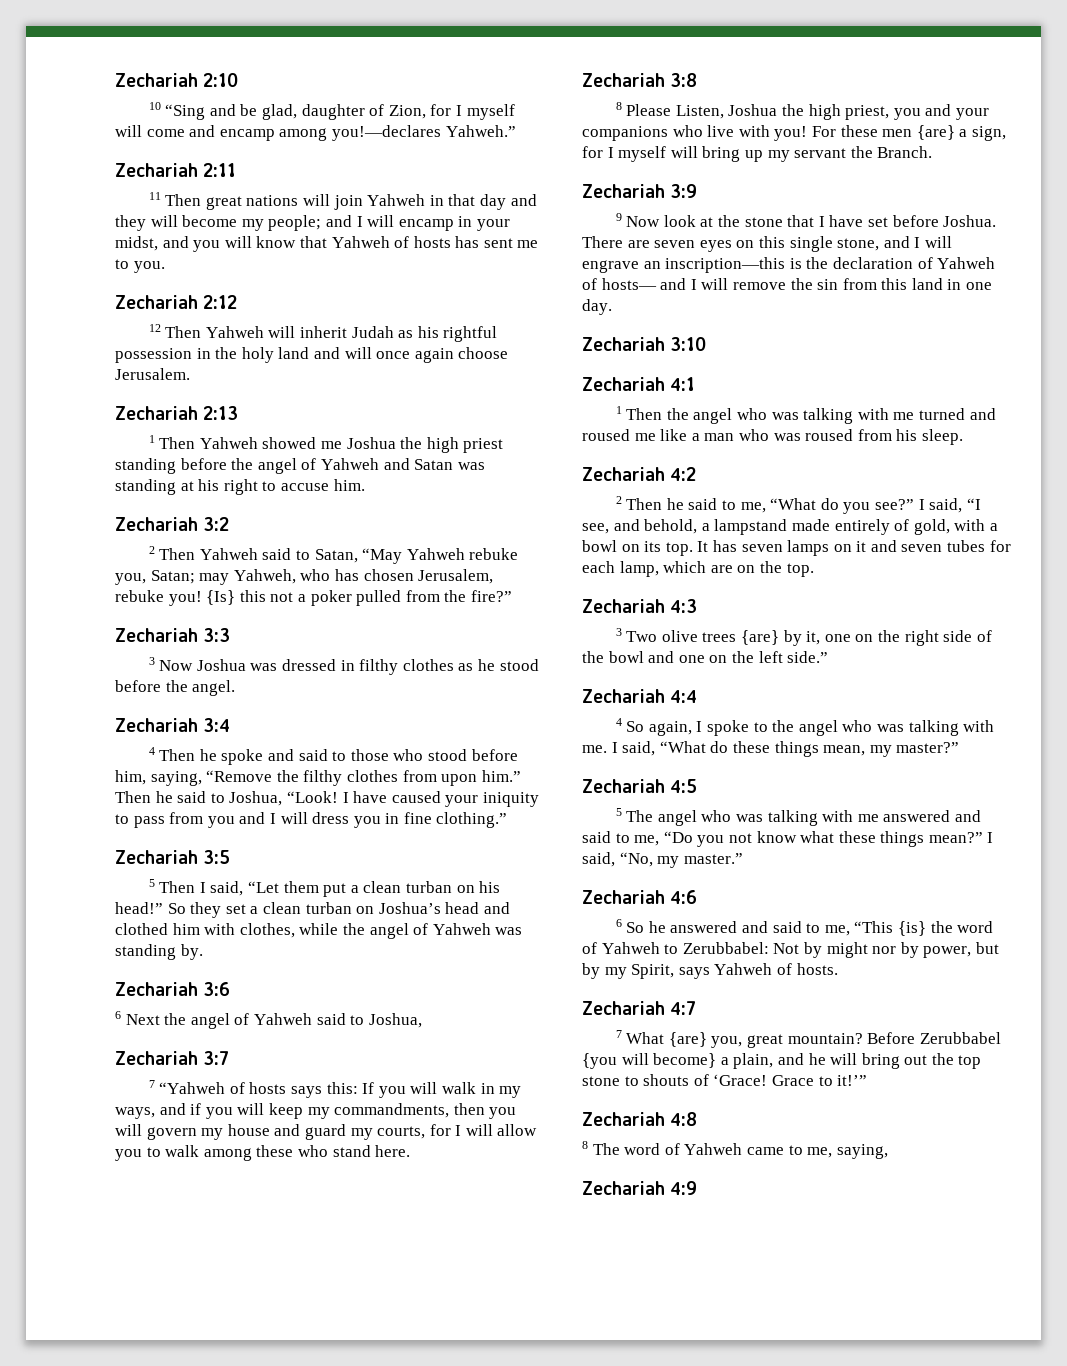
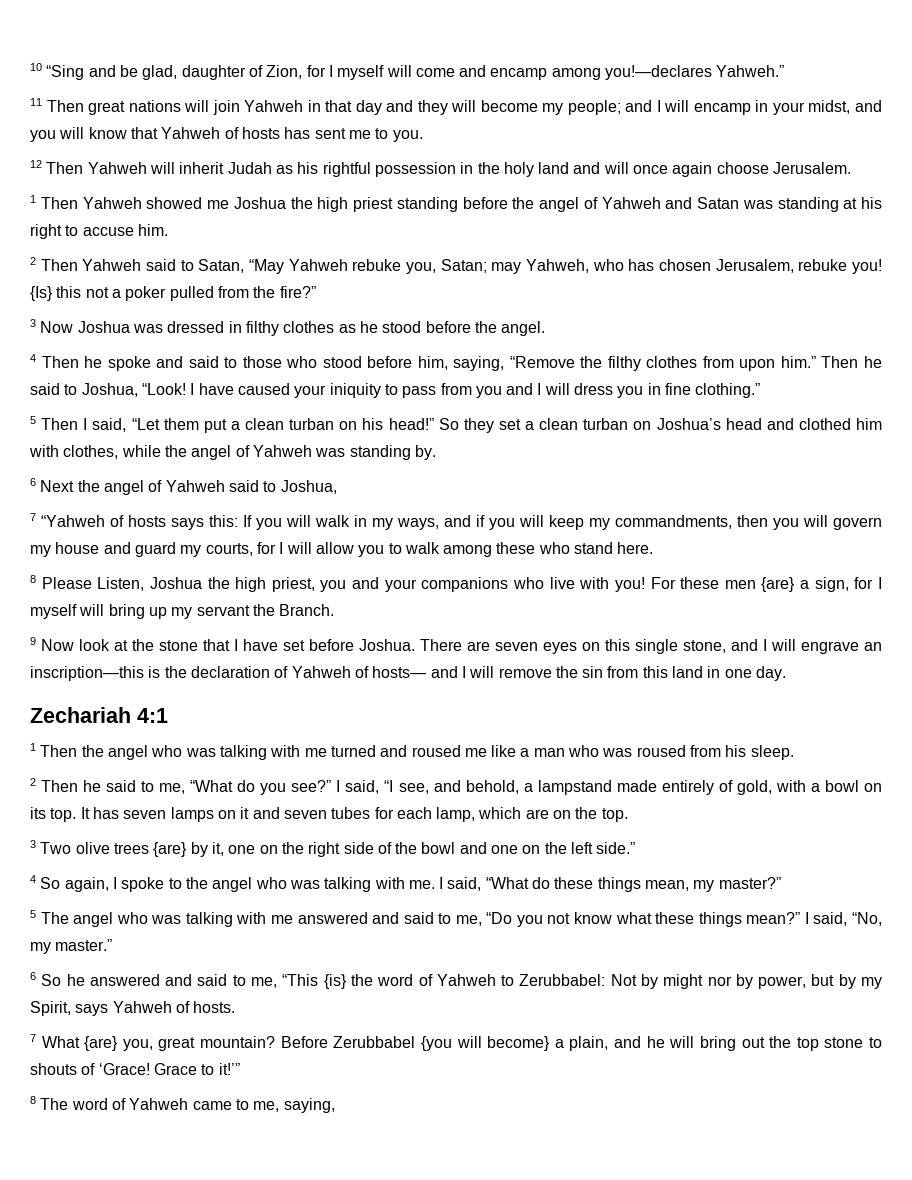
- Zechariah 2:10
- Zechariah 2:11
- Zechariah 2:12
- Zechariah 2:13
- Zechariah 3:2
- Zechariah 3:3
- Zechariah 3:4
- Zechariah 3:5
- Zechariah 3:6
- Zechariah 3:7
- Zechariah 3:8
- Zechariah 3:9
- Zechariah 3:10
- Zechariah 4:2
- Zechariah 4:3
- Zechariah 4:4
- Zechariah 4:5
- Zechariah 4:6
- Zechariah 4:7
- Zechariah 4:8
- Zechariah 4:9

